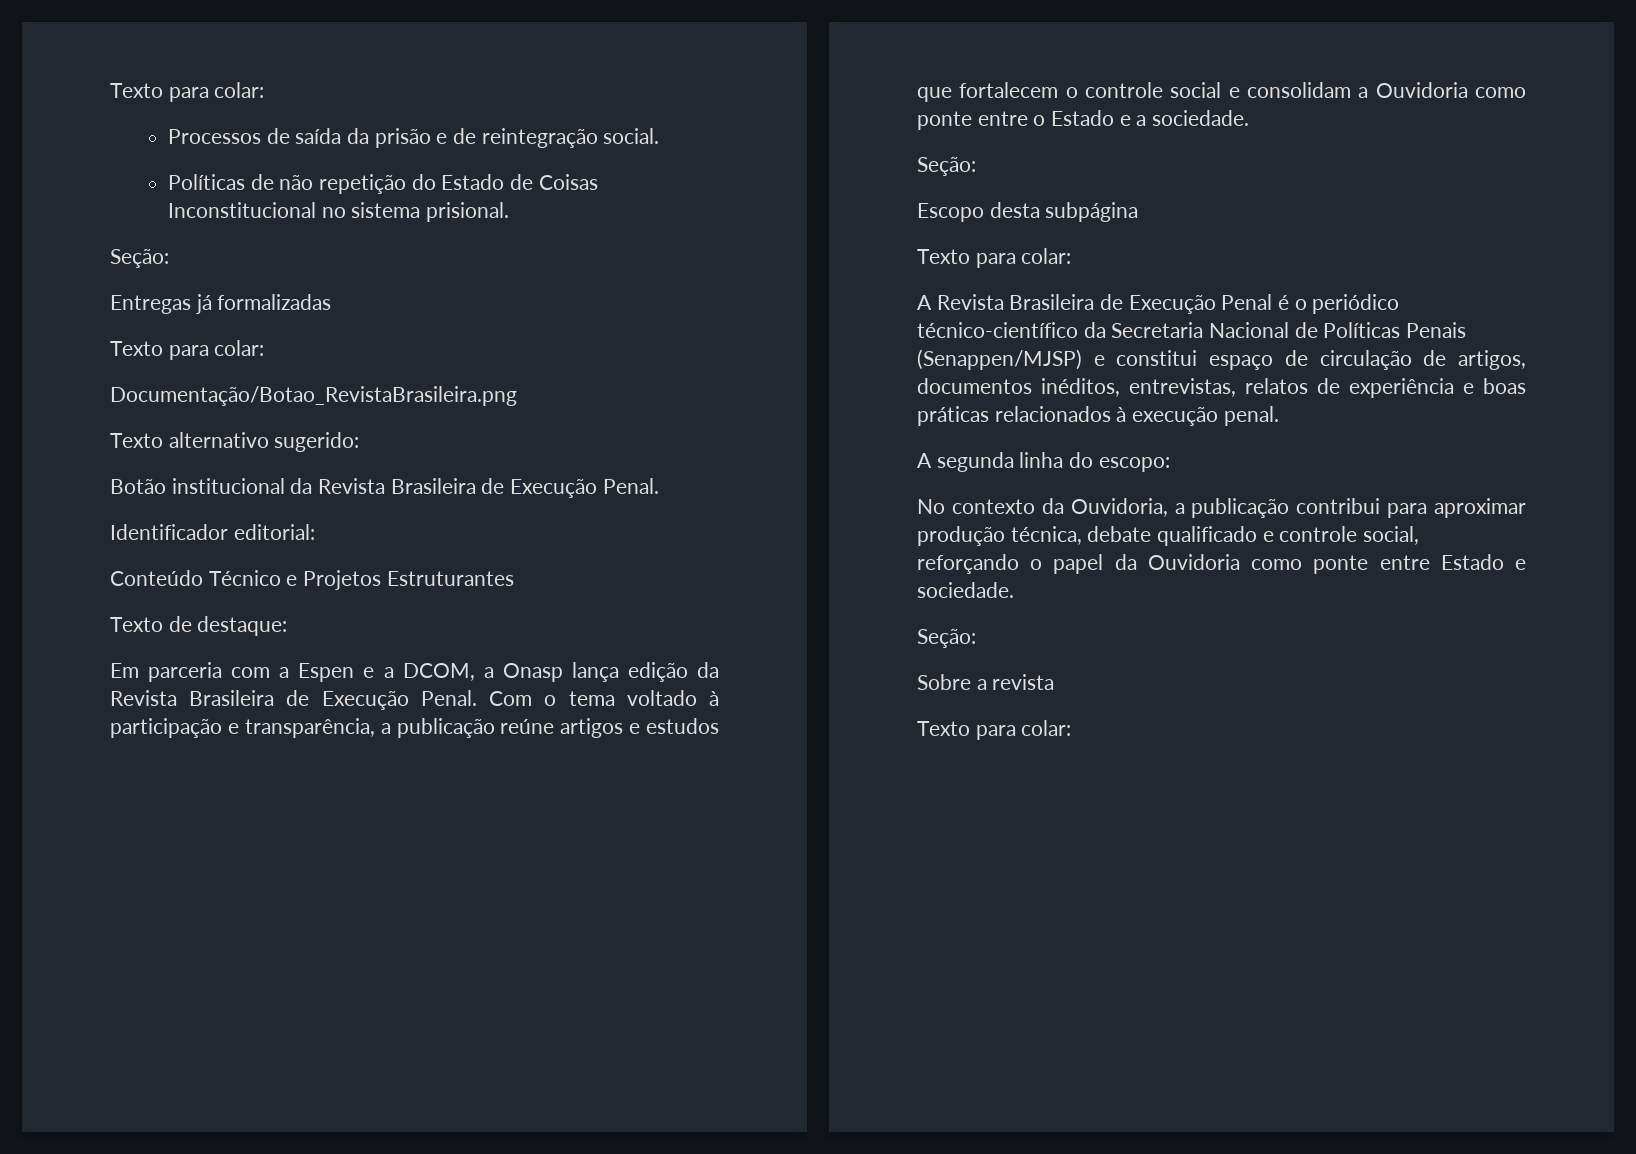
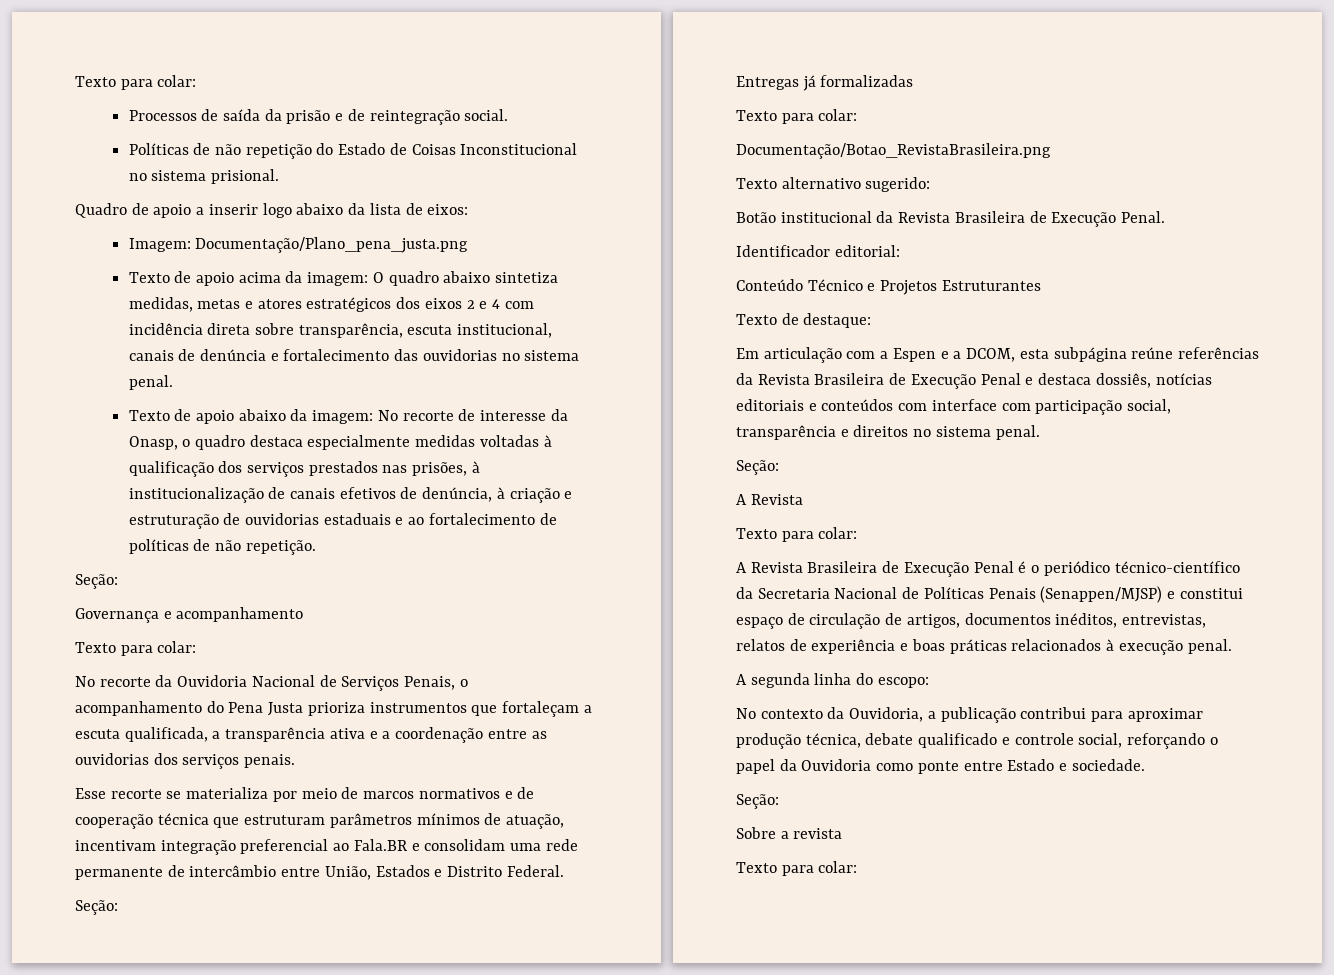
+ Quadro de apoio a inserir logo abaixo da lista de eixos:
+ Imagem: Documentação/Plano_pena_justa.png
+ Texto de apoio acima da imagem: O quadro abaixo sintetiza medidas, metas e atores estratégicos dos eixos 2 e 4 com incidência direta sobre transparência, escuta institucional, canais de denúncia e fortalecimento das ouvidorias no sistema penal.
+ Texto de apoio abaixo da imagem: No recorte de interesse da Onasp, o quadro destaca especialmente medidas voltadas à qualificação dos serviços prestados nas prisões, à institucionalização de canais efetivos de denúncia, à criação e estruturação de ouvidorias estaduais e ao fortalecimento de políticas de não repetição.
+ Seção:
+ Governança e acompanhamento
+ Texto para colar:
+ No recorte da Ouvidoria Nacional de Serviços Penais, o acompanhamento do Pena Justa prioriza instrumentos que fortaleçam a escuta qualificada, a transparência ativa e a coordenação entre as ouvidorias dos serviços penais.
+ Esse recorte se materializa por meio de marcos normativos e de cooperação técnica que estruturam parâmetros mínimos de atuação, incentivam integração preferencial ao Fala.BR e consolidam uma rede permanente de intercâmbio entre União, Estados e Distrito Federal.
- Em parceria com a Espen e a DCOM, a Onasp lança edição da Revista Brasileira de Execução Penal. Com o tema voltado à participação e transparência, a publicação reúne artigos e estudos que fortalecem o controle social e consolidam a Ouvidoria como ponte entre o Estado e a sociedade.
+ Em articulação com a Espen e a DCOM, esta subpágina reúne referências da Revista Brasileira de Execução Penal e destaca dossiês, notícias editoriais e conteúdos com interface com participação social, transparência e direitos no sistema penal.
  Seção:
- Escopo desta subpágina
+ A Revista

